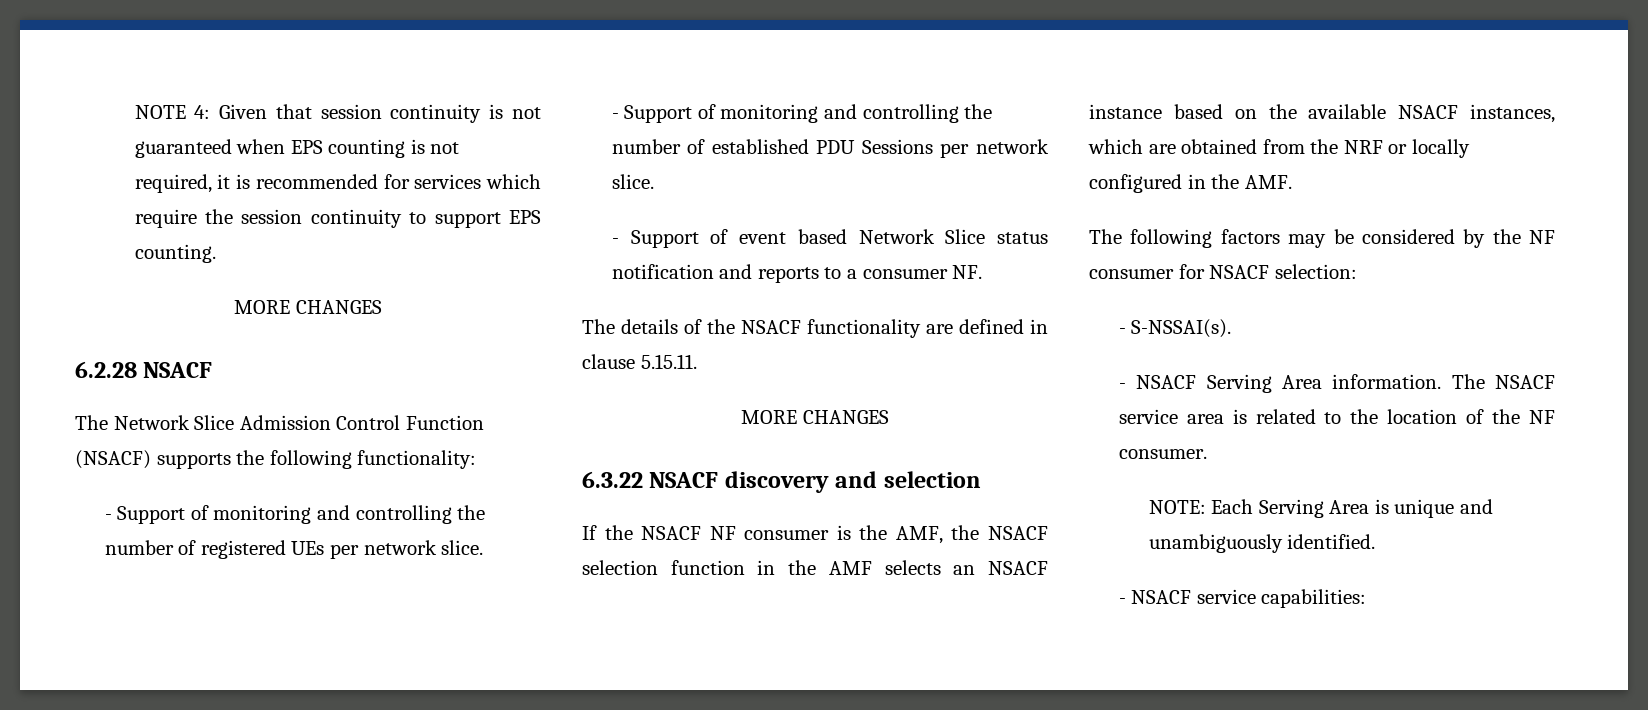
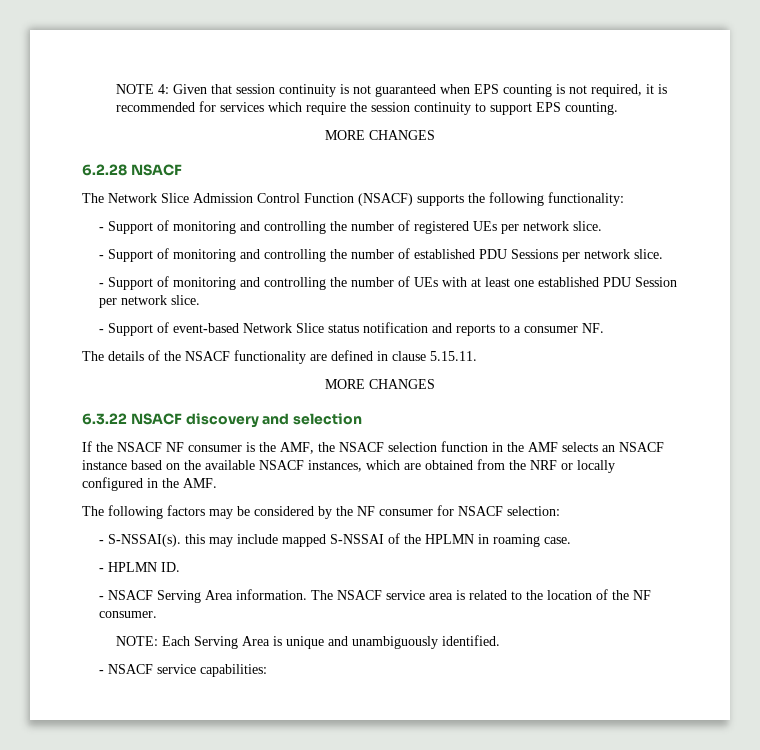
- - Support of event based Network Slice status notification and reports to a consumer NF.
+ - Support of monitoring and controlling the number of UEs with at least one established PDU Session per network slice.
+ - Support of event-based Network Slice status notification and reports to a consumer NF.
- - S-NSSAI(s).
+ - S-NSSAI(s). this may include mapped S-NSSAI of the HPLMN in roaming case.
+ - HPLMN ID.

